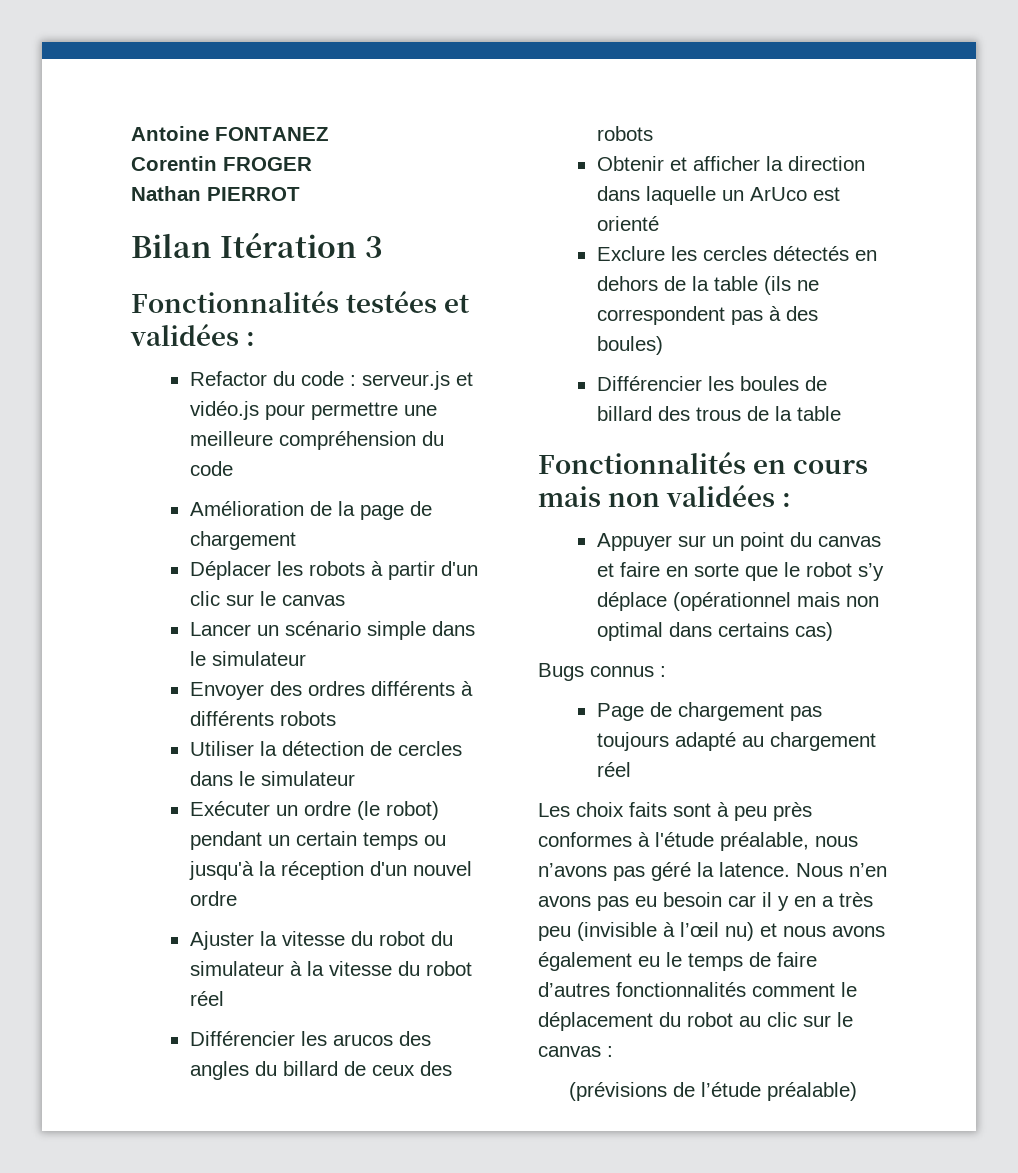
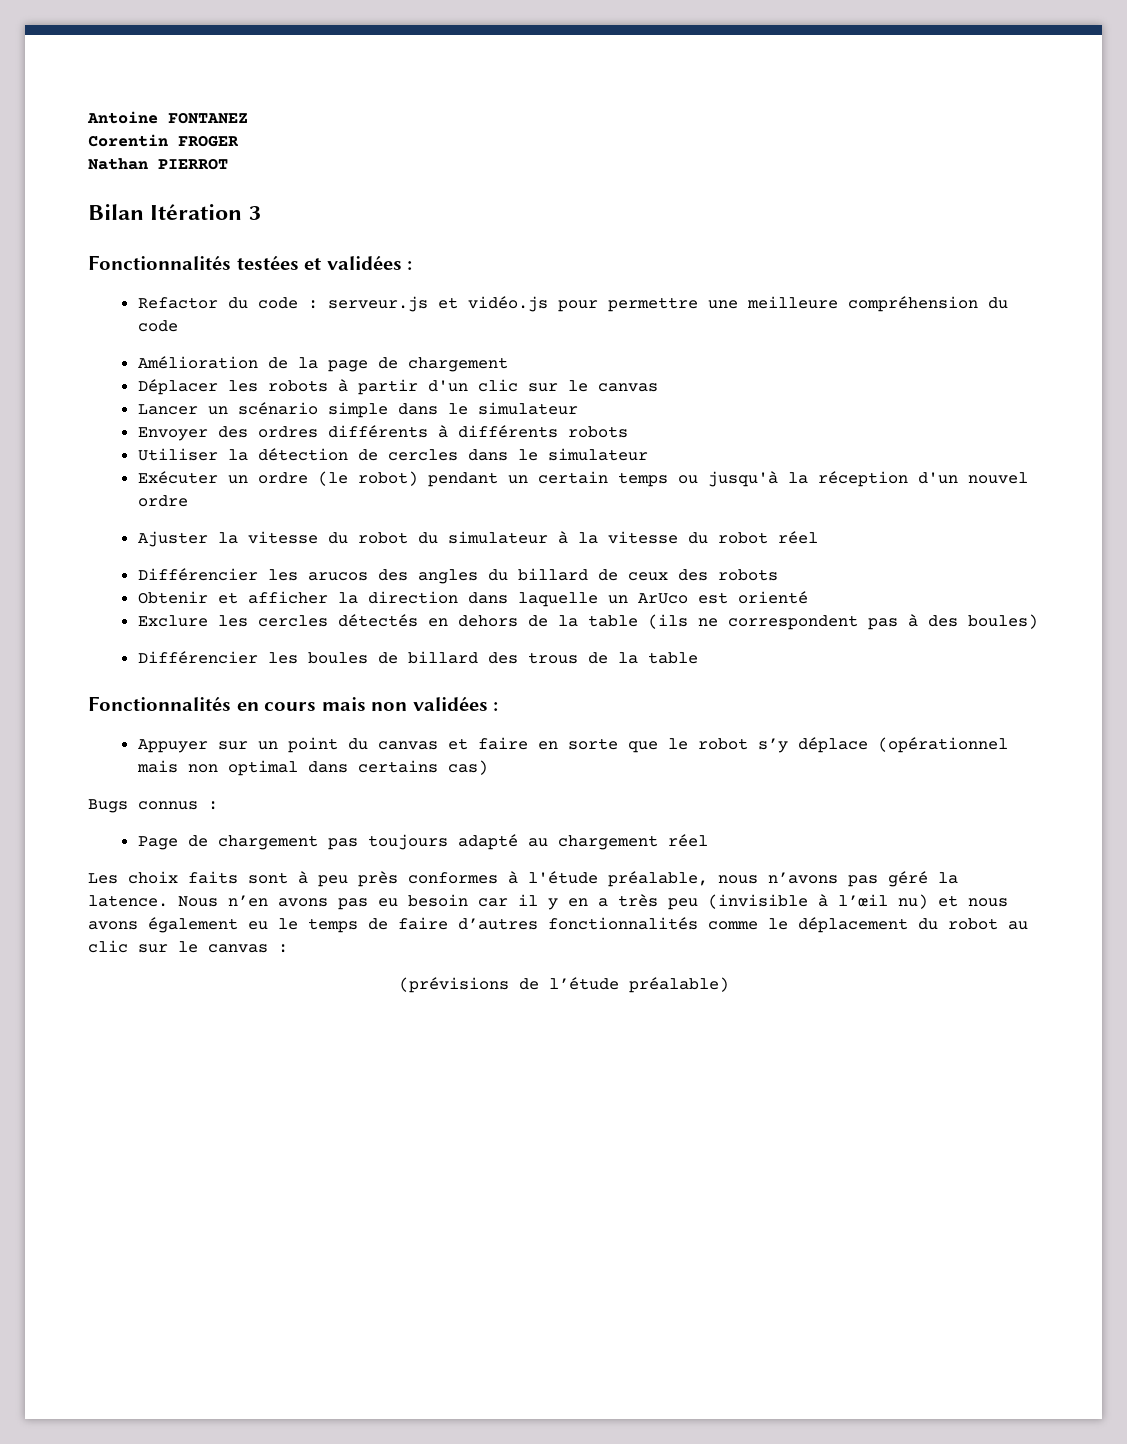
- Nous n’en avons pas eu besoin car il y en a très peu (invisible à l’œil nu) et nous avons également eu le temps de faire d’autres fonctionnalités comment le déplacement du robot au clic sur le canvas :
+ Nous n’en avons pas eu besoin car il y en a très peu (invisible à l’œil nu) et nous avons également eu le temps de faire d’autres fonctionnalités comme le déplacement du robot au clic sur le canvas :

